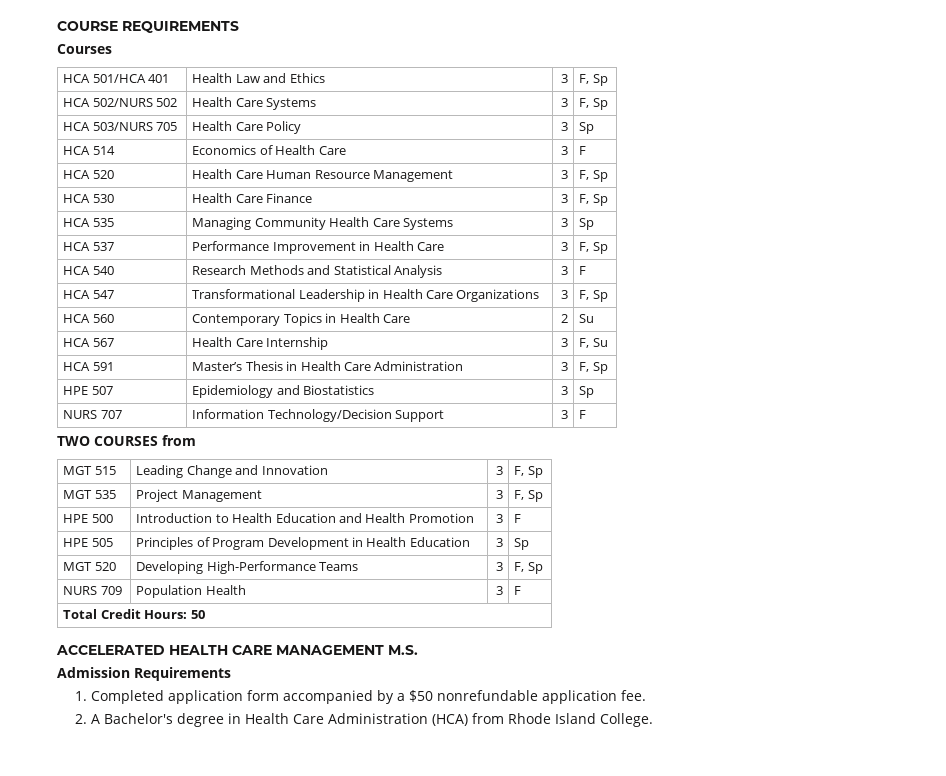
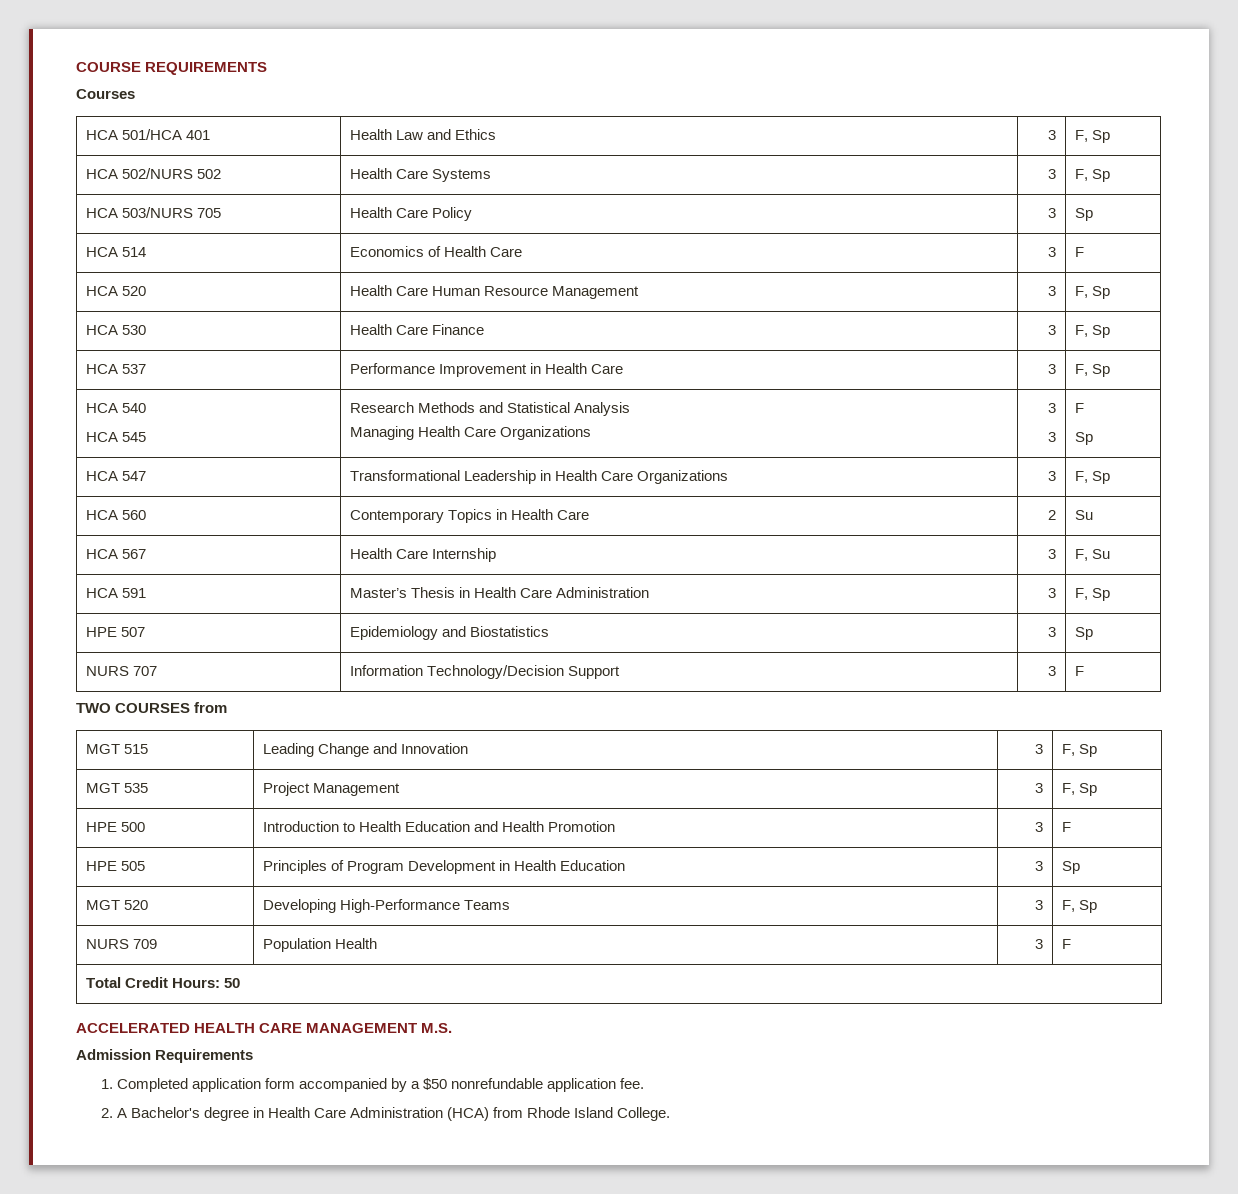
- HCA 535 | Managing Community Health Care Systems | 3 | Sp
- HCA 540 | Research Methods and Statistical Analysis | 3 | F
+ HCA 540
+ HCA 545 | Research Methods and Statistical Analysis
+ Managing Health Care Organizations | 3
+ 3 | F
+ Sp

